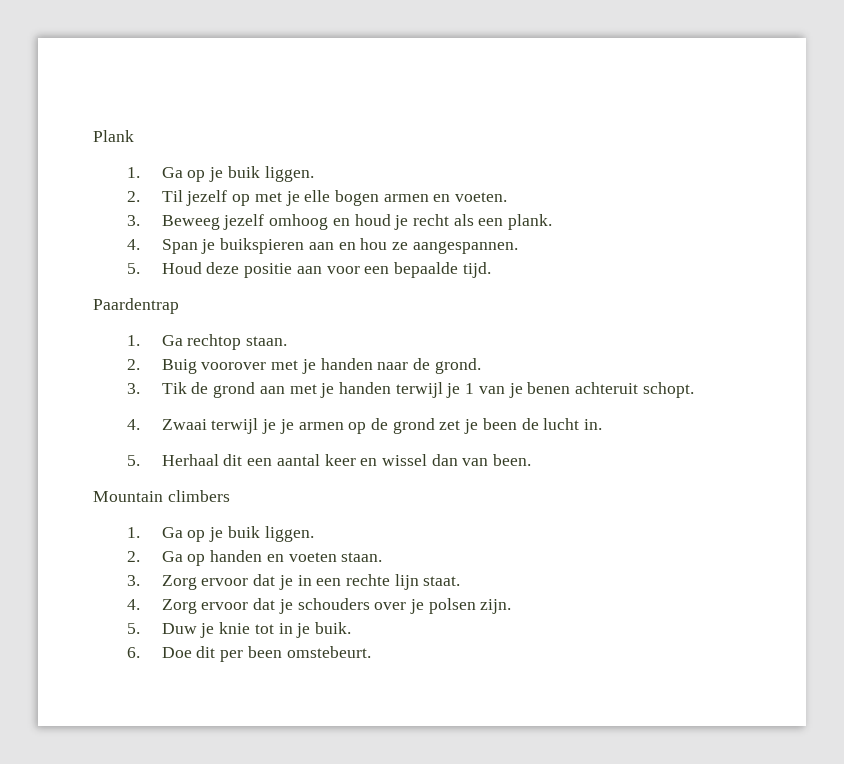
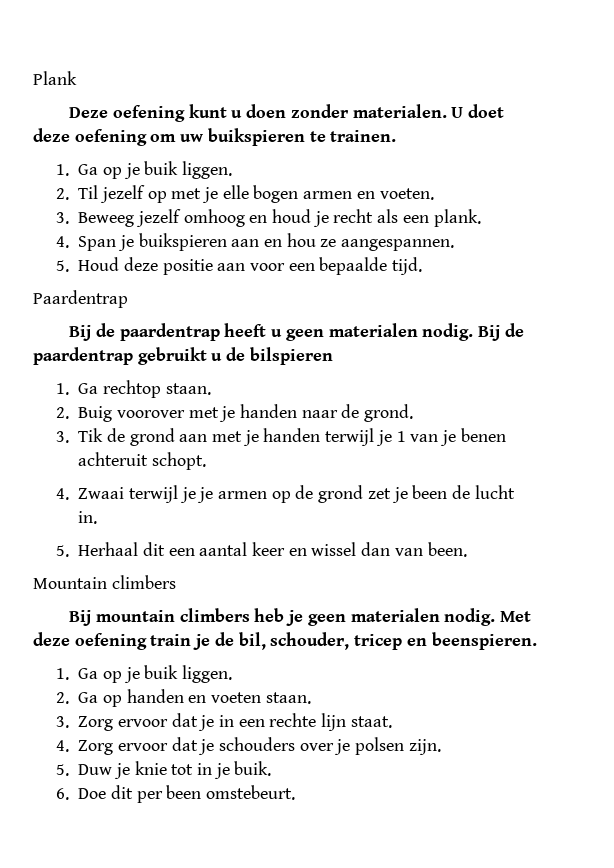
+ Deze oefening kunt u doen zonder materialen. U doet deze oefening om uw buikspieren te trainen.
+ Bij de paardentrap heeft u geen materialen nodig. Bij de paardentrap gebruikt u de bilspieren
+ Bij mountain climbers heb je geen materialen nodig. Met deze oefening train je de bil, schouder, tricep en beenspieren.

